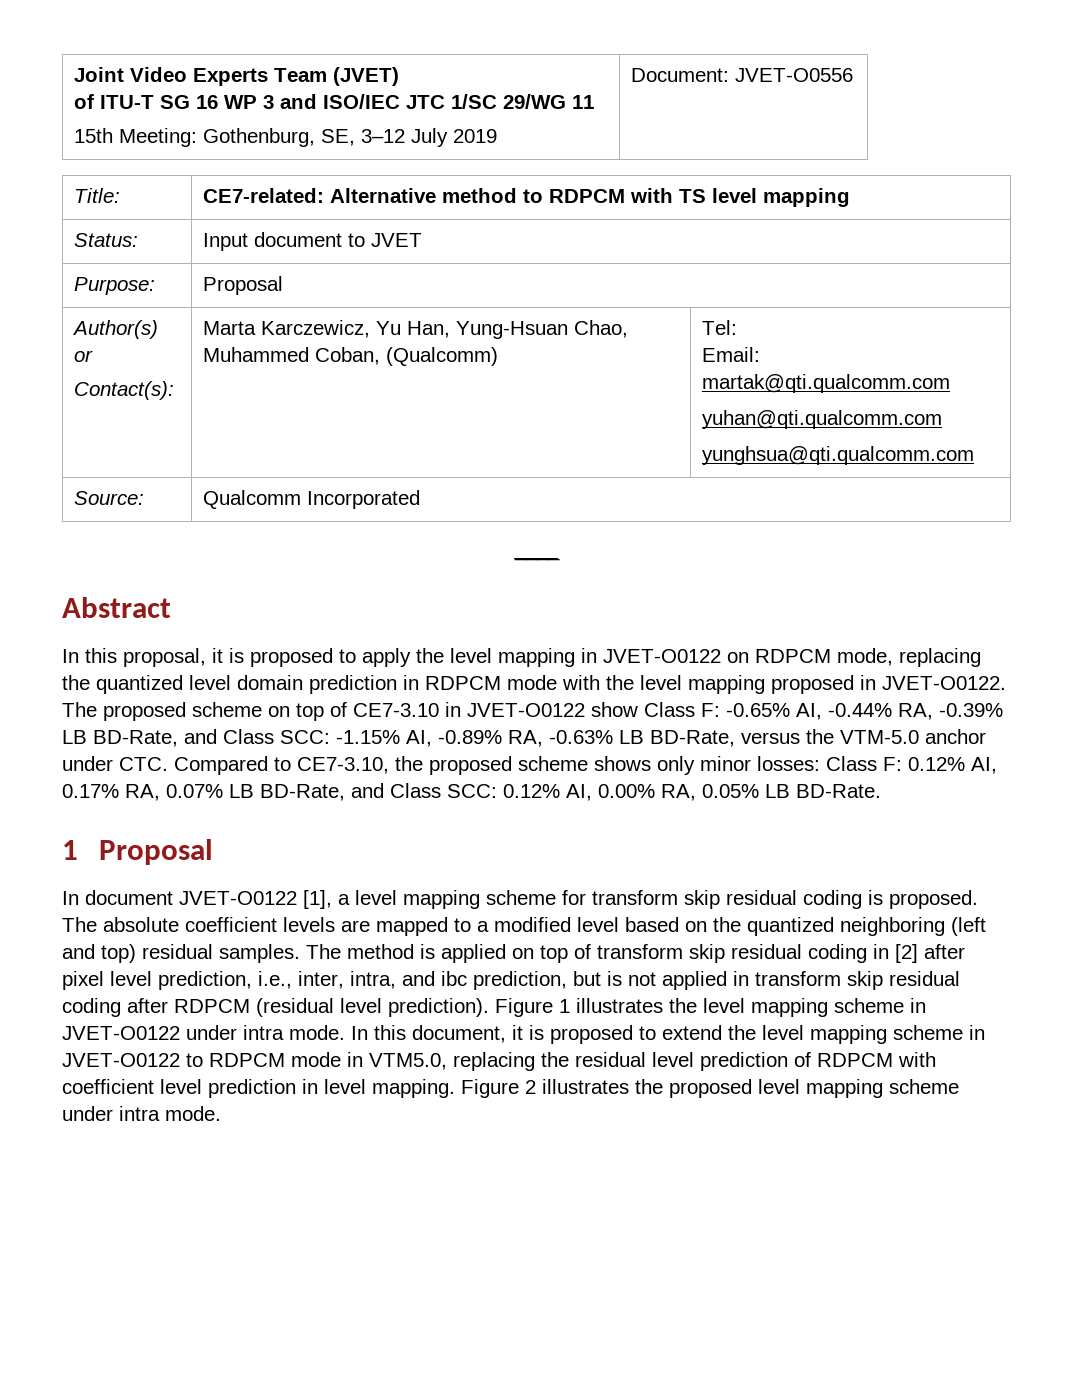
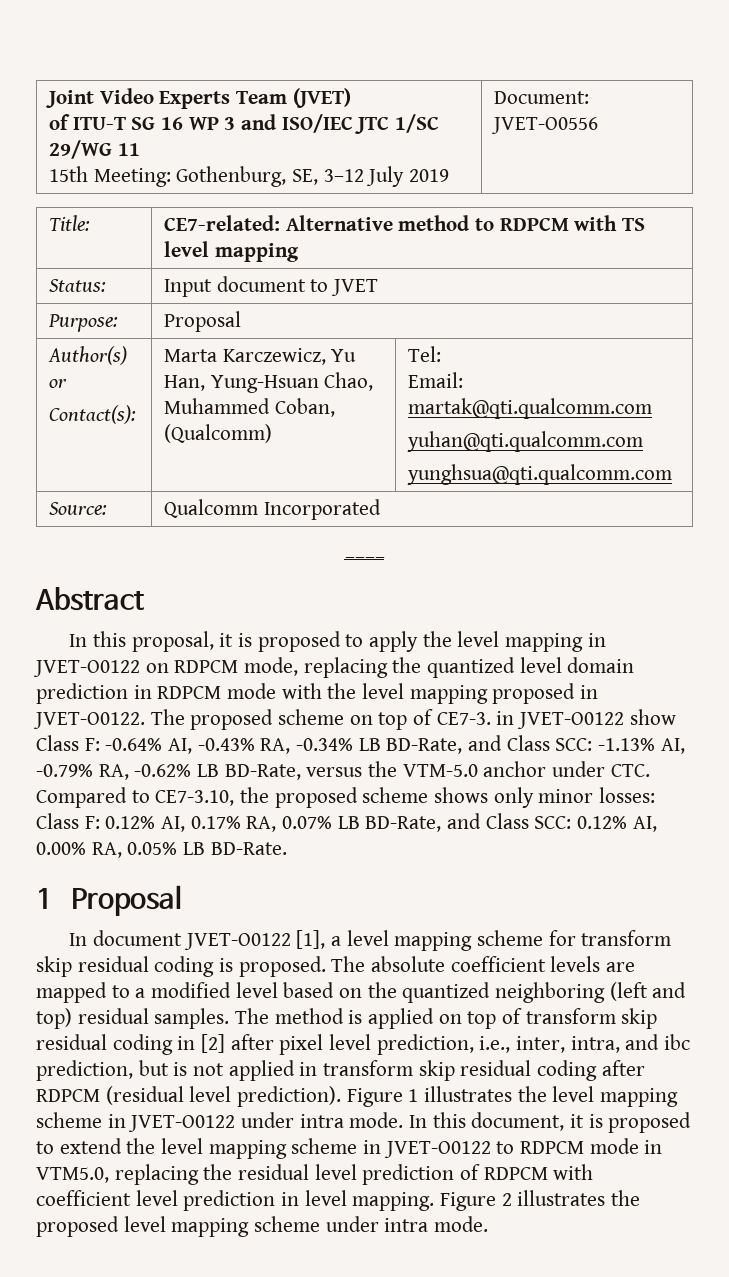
- The proposed scheme on top of CE7-3.10 in JVET-O0122 show Class F: -0.65% AI, -0.44% RA, -0.39% LB BD-Rate, and Class SCC: -1.15% AI, -0.89% RA, -0.63% LB BD-Rate, versus the VTM-5.0 anchor under CTC. Compared to CE7-3.10, the proposed scheme shows only minor losses: Class F: 0.12% AI, 0.17% RA, 0.07% LB BD-Rate, and Class SCC: 0.12% AI, 0.00% RA, 0.05% LB BD-Rate.
+ The proposed scheme on top of CE7-3. in JVET-O0122 show Class F: -0.64% AI, -0.43% RA, -0.34% LB BD-Rate, and Class SCC: -1.13% AI, -0.79% RA, -0.62% LB BD-Rate, versus the VTM-5.0 anchor under CTC. Compared to CE7-3.10, the proposed scheme shows only minor losses: Class F: 0.12% AI, 0.17% RA, 0.07% LB BD-Rate, and Class SCC: 0.12% AI, 0.00% RA, 0.05% LB BD-Rate.

